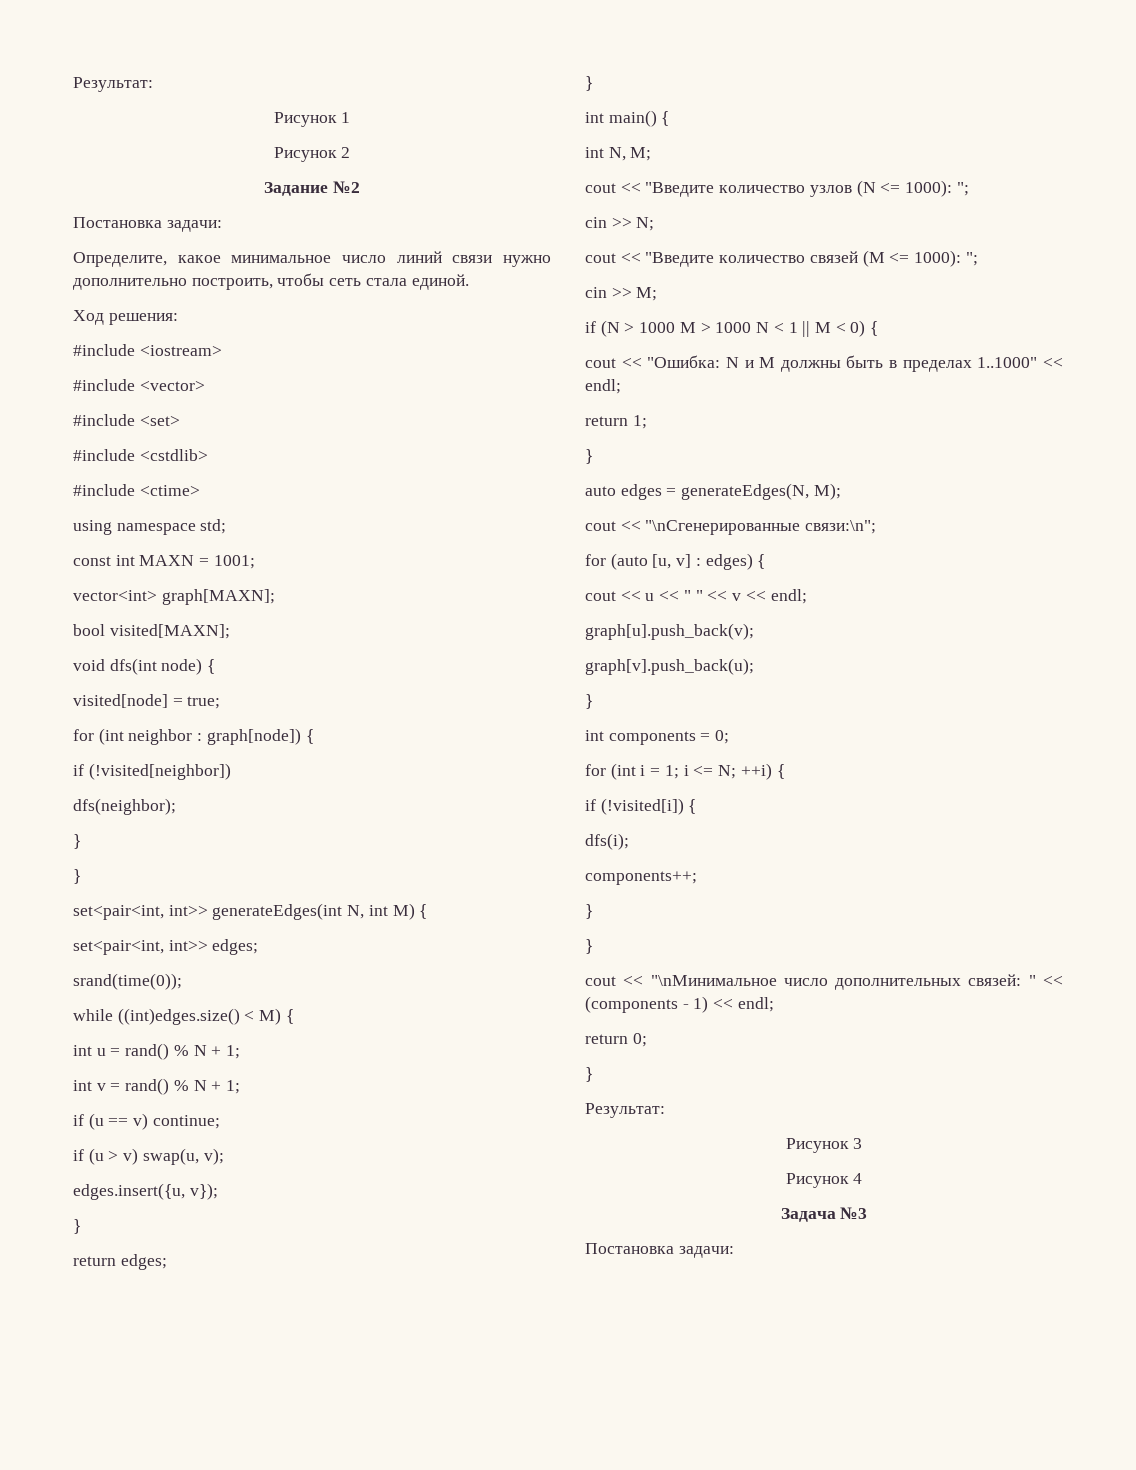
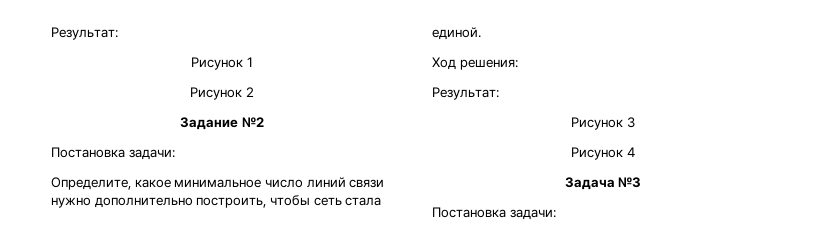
- #include <iostream>
- #include <vector>
- #include <set>
- #include <cstdlib>
- #include <ctime>
- using namespace std;
- const int MAXN = 1001;
- vector<int> graph[MAXN];
- bool visited[MAXN];
- void dfs(int node) {
- visited[node] = true;
- for (int neighbor : graph[node]) {
- if (!visited[neighbor])
- dfs(neighbor);
- }
- }
- set<pair<int, int>> generateEdges(int N, int M) {
- set<pair<int, int>> edges;
- srand(time(0));
- while ((int)edges.size() < M) {
- int u = rand() % N + 1;
- int v = rand() % N + 1;
- if (u == v) continue;
- if (u > v) swap(u, v);
- edges.insert({u, v});
- }
- return edges;
- }
- int main() {
- int N, M;
- cout << "Введите количество узлов (N <= 1000): ";
- cin >> N;
- cout << "Введите количество связей (M <= 1000): ";
- cin >> M;
- if (N > 1000 M > 1000 N < 1 || M < 0) {
- cout << "Ошибка: N и M должны быть в пределах 1..1000" << endl;
- return 1;
- }
- auto edges = generateEdges(N, M);
- cout << "\nСгенерированные связи:\n";
- for (auto [u, v] : edges) {
- cout << u << " " << v << endl;
- graph[u].push_back(v);
- graph[v].push_back(u);
- }
- int components = 0;
- for (int i = 1; i <= N; ++i) {
- if (!visited[i]) {
- dfs(i);
- components++;
- }
- }
- cout << "\nМинимальное число дополнительных связей: " << (components - 1) << endl;
- return 0;
- }

